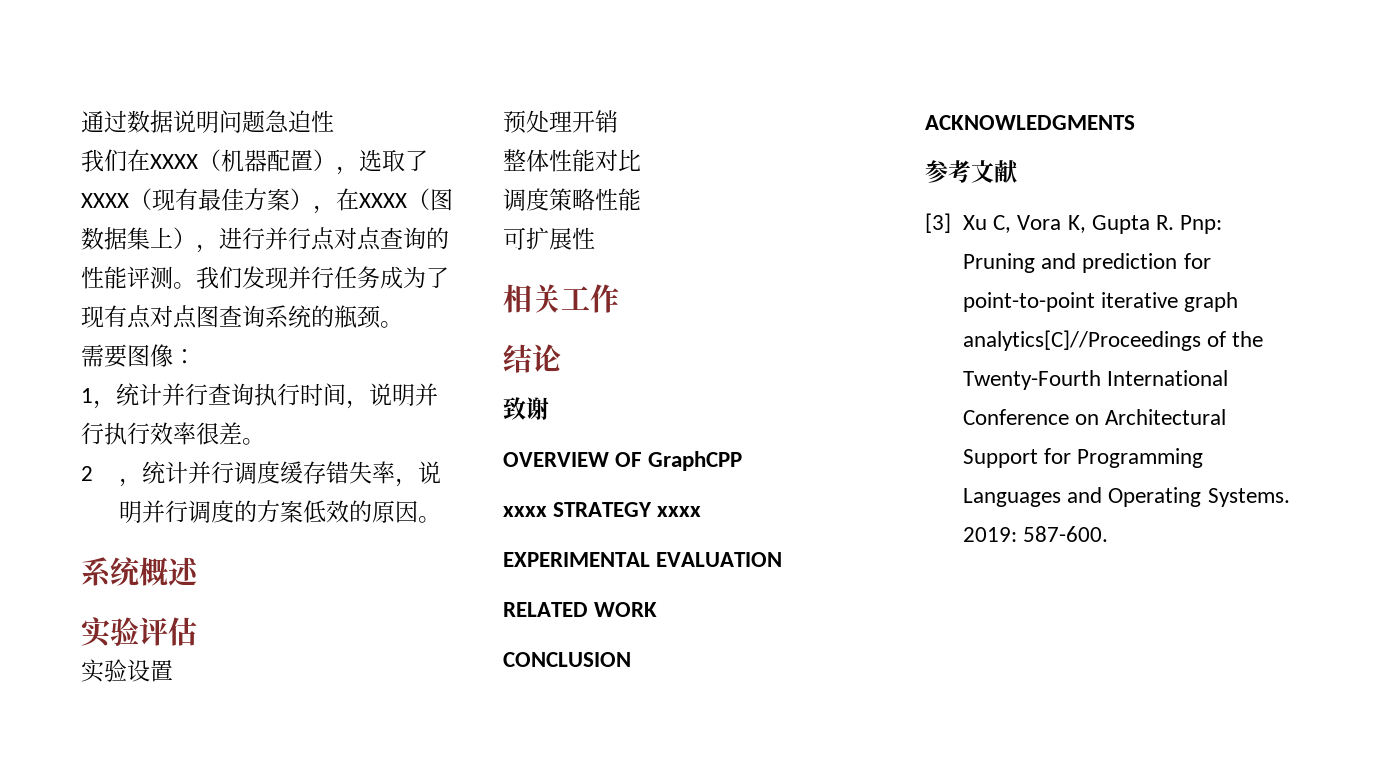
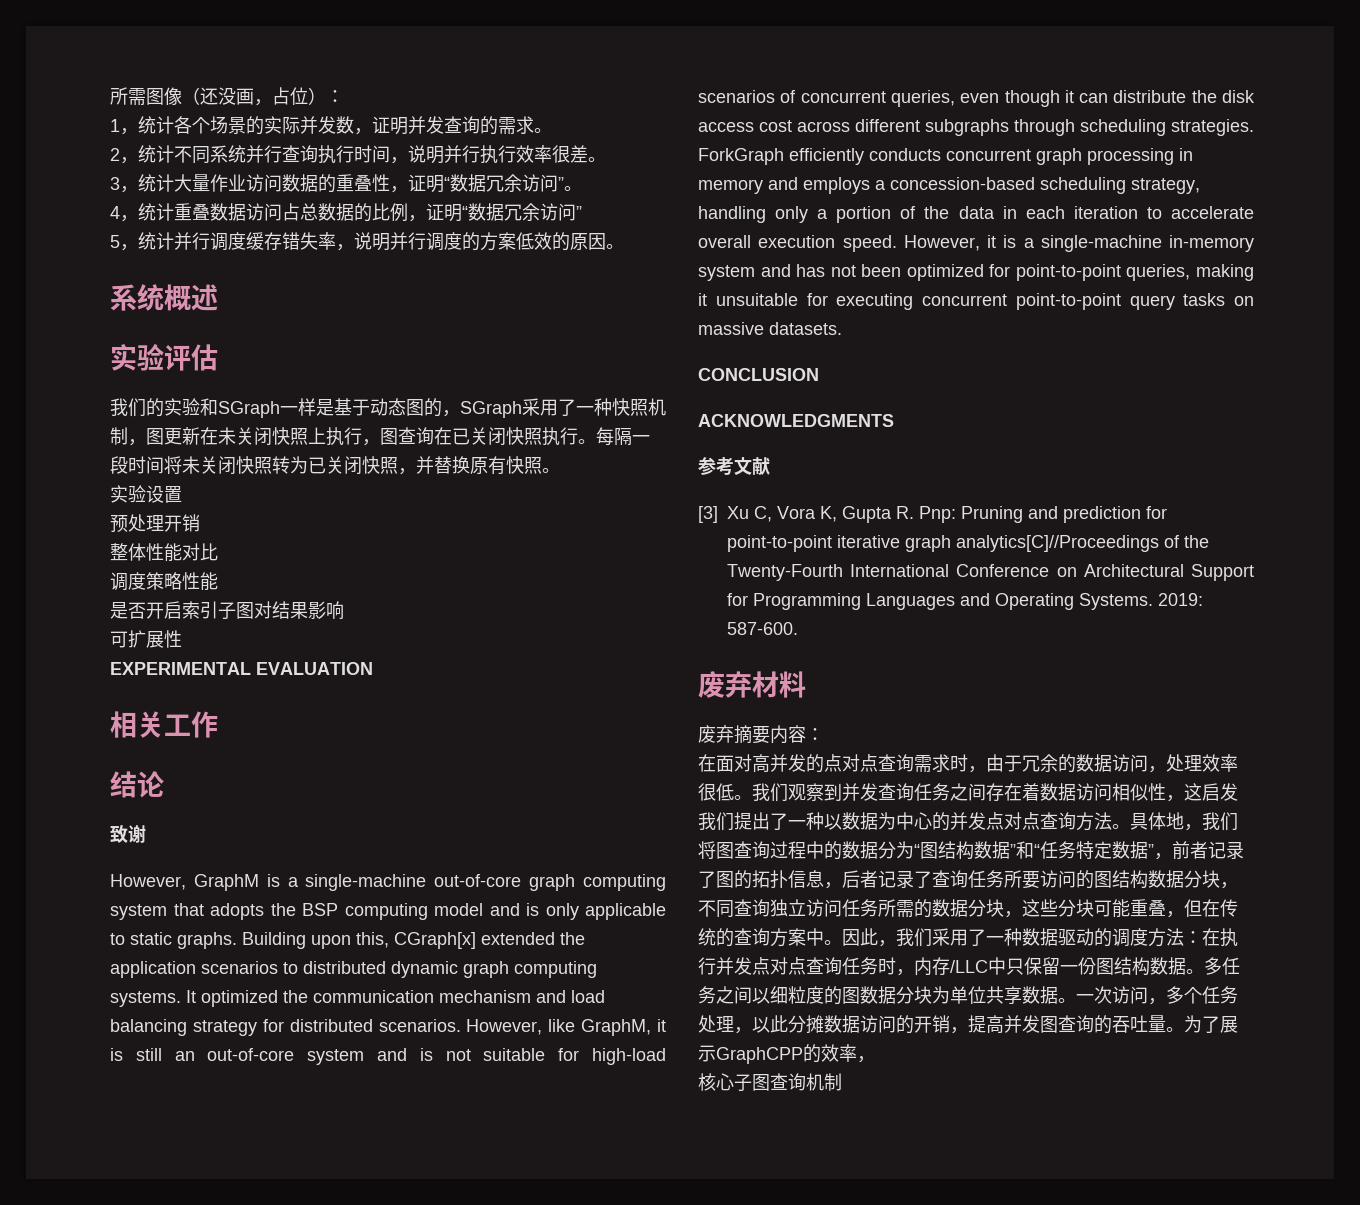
- 通过数据说明问题急迫性
- 我们在XXXX（机器配置），选取了XXXX（现有最佳方案），在XXXX（图数据集上），进行并行点对点查询的性能评测。我们发现并行任务成为了现有点对点图查询系统的瓶颈。
- 需要图像：
- 1，统计并行查询执行时间，说明并行执行效率很差。
+ 所需图像（还没画，占位）：
+ 1，统计各个场景的实际并发数，证明并发查询的需求。
+ 2，统计不同系统并行查询执行时间，说明并行执行效率很差。
- 2，统计并行调度缓存错失率，说明并行调度的方案低效的原因。
+ 3，统计大量作业访问数据的重叠性，证明“数据冗余访问”。
+ 4，统计重叠数据访问占总数据的比例，证明“数据冗余访问”
+ 5，统计并行调度缓存错失率，说明并行调度的方案低效的原因。
+ 我们的实验和SGraph一样是基于动态图的，SGraph采用了一种快照机制，图更新在未关闭快照上执行，图查询在已关闭快照执行。每隔一段时间将未关闭快照转为已关闭快照，并替换原有快照。
+ 是否开启索引子图对结果影响
+ EXPERIMENTAL EVALUATION
- OVERVIEW OF GraphCPP
- xxxx STRATEGY xxxx
- EXPERIMENTAL EVALUATION
- RELATED WORK
+ However, GraphM is a single-machine out-of-core graph computing system that adopts the BSP computing model and is only applicable to static graphs. Building upon this, CGraph[x] extended the application scenarios to distributed dynamic graph computing systems. It optimized the communication mechanism and load balancing strategy for distributed scenarios. However, like GraphM, it is still an out-of-core system and is not suitable for high-load scenarios of concurrent queries, even though it can distribute the disk access cost across different subgraphs through scheduling strategies. ForkGraph efficiently conducts concurrent graph processing in memory and employs a concession-based scheduling strategy, handling only a portion of the data in each iteration to accelerate overall execution speed. However, it is a single-machine in-memory system and has not been optimized for point-to-point queries, making it unsuitable for executing concurrent point-to-point query tasks on massive datasets.
+ 废弃材料
+ 废弃摘要内容：
+ 在面对高并发的点对点查询需求时，由于冗余的数据访问，处理效率很低。我们观察到并发查询任务之间存在着数据访问相似性，这启发我们提出了一种以数据为中心的并发点对点查询方法。具体地，我们将图查询过程中的数据分为“图结构数据”和“任务特定数据”，前者记录了图的拓扑信息，后者记录了查询任务所要访问的图结构数据分块，不同查询独立访问任务所需的数据分块，这些分块可能重叠，但在传统的查询方案中。因此，我们采用了一种数据驱动的调度方法：在执行并发点对点查询任务时，内存/LLC中只保留一份图结构数据。多任务之间以细粒度的图数据分块为单位共享数据。一次访问，多个任务处理，以此分摊数据访问的开销，提高并发图查询的吞吐量。为了展示GraphCPP的效率，
+ 核心子图查询机制

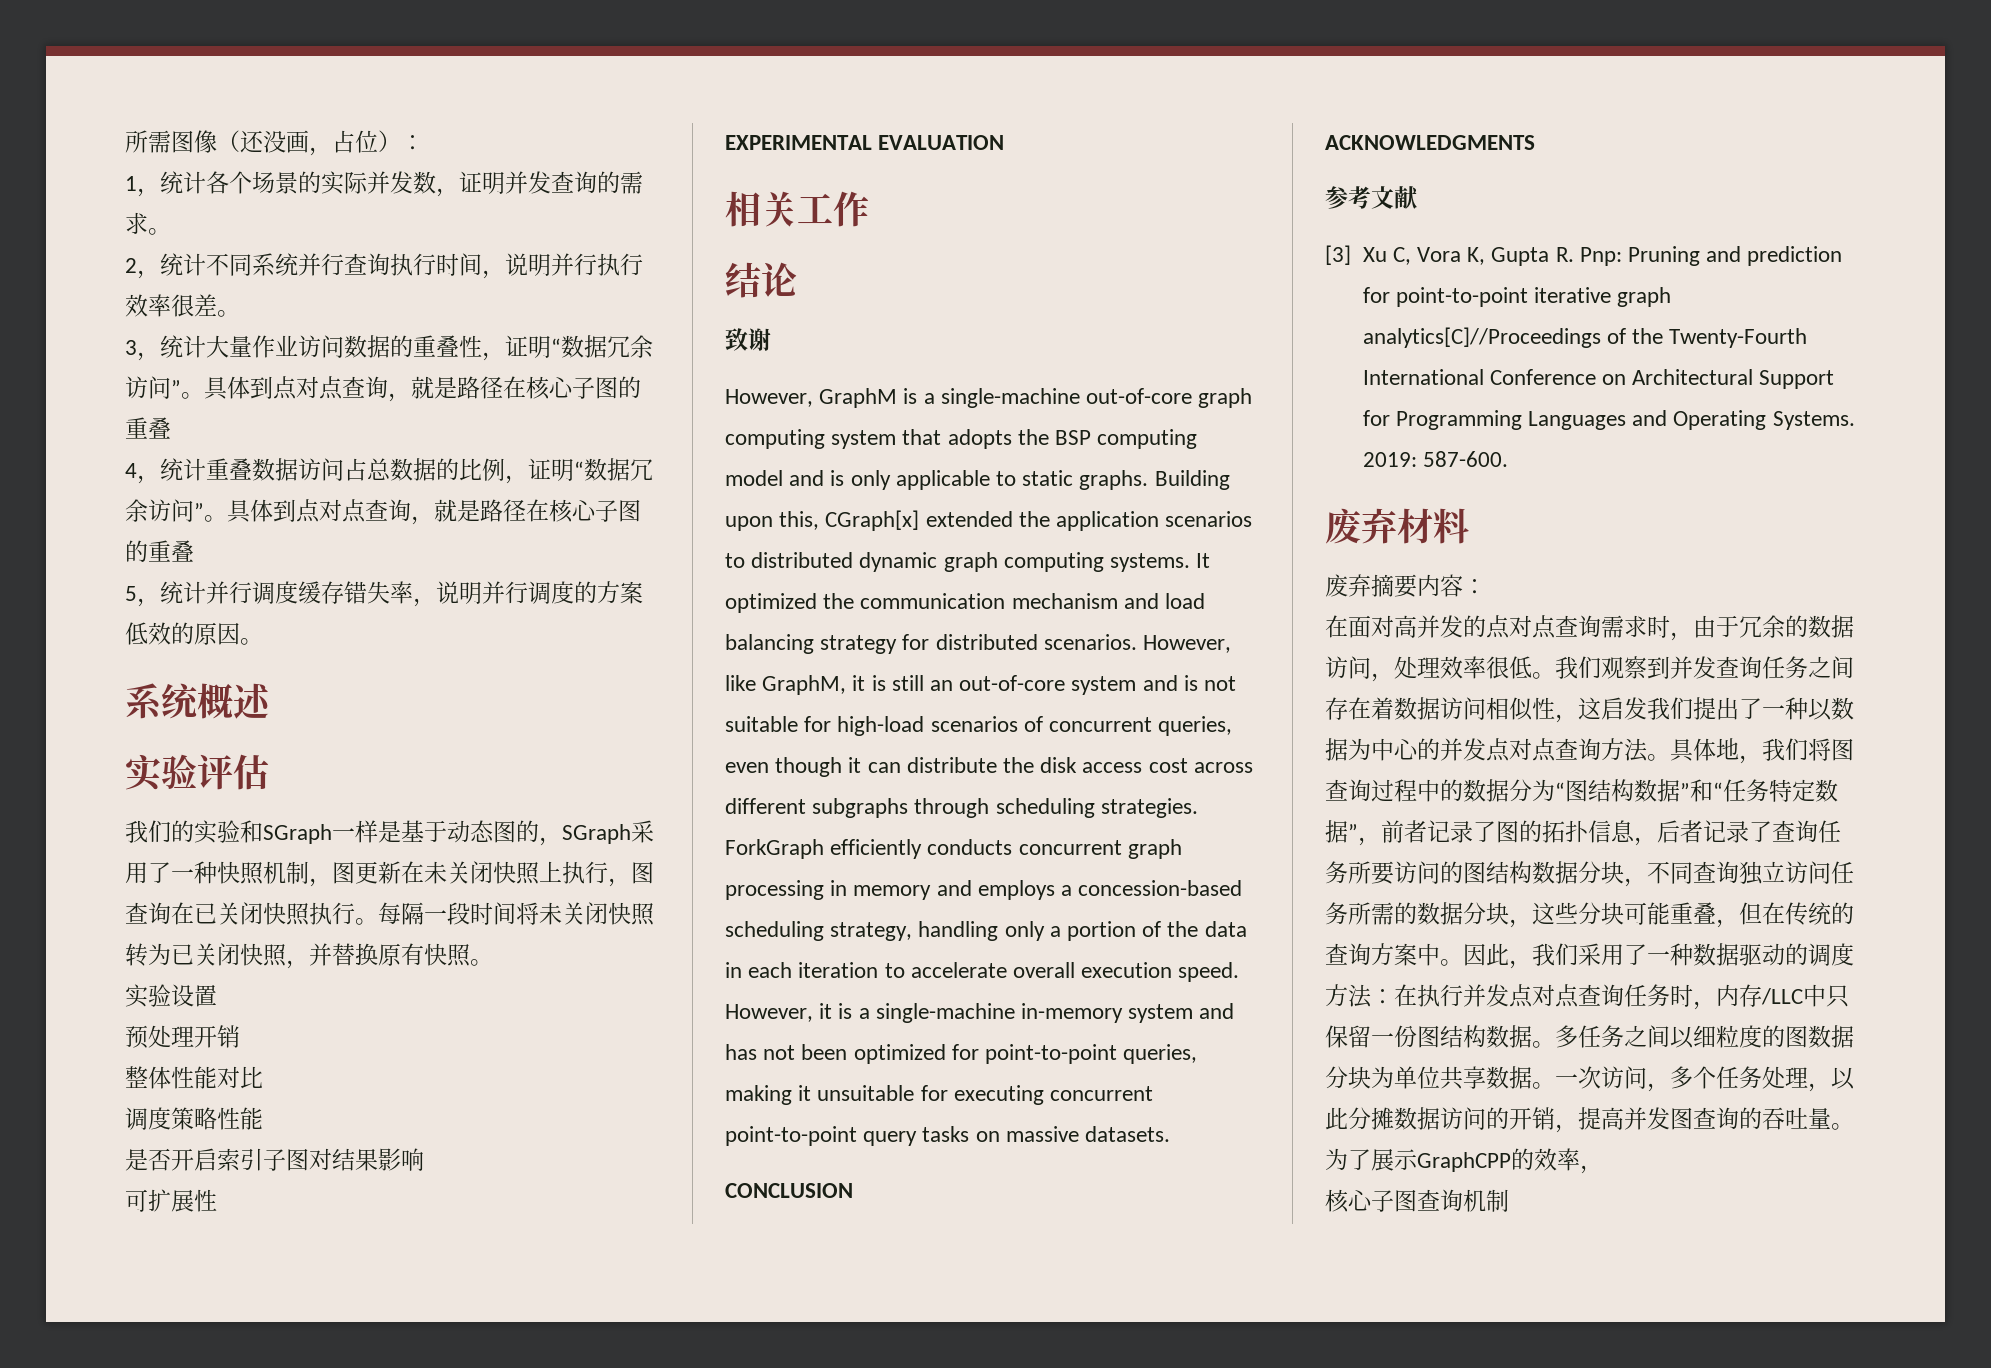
- 3，统计大量作业访问数据的重叠性，证明“数据冗余访问”。
+ 3，统计大量作业访问数据的重叠性，证明“数据冗余访问”。具体到点对点查询，就是路径在核心子图的重叠
- 4，统计重叠数据访问占总数据的比例，证明“数据冗余访问”
+ 4，统计重叠数据访问占总数据的比例，证明“数据冗余访问”。具体到点对点查询，就是路径在核心子图的重叠

